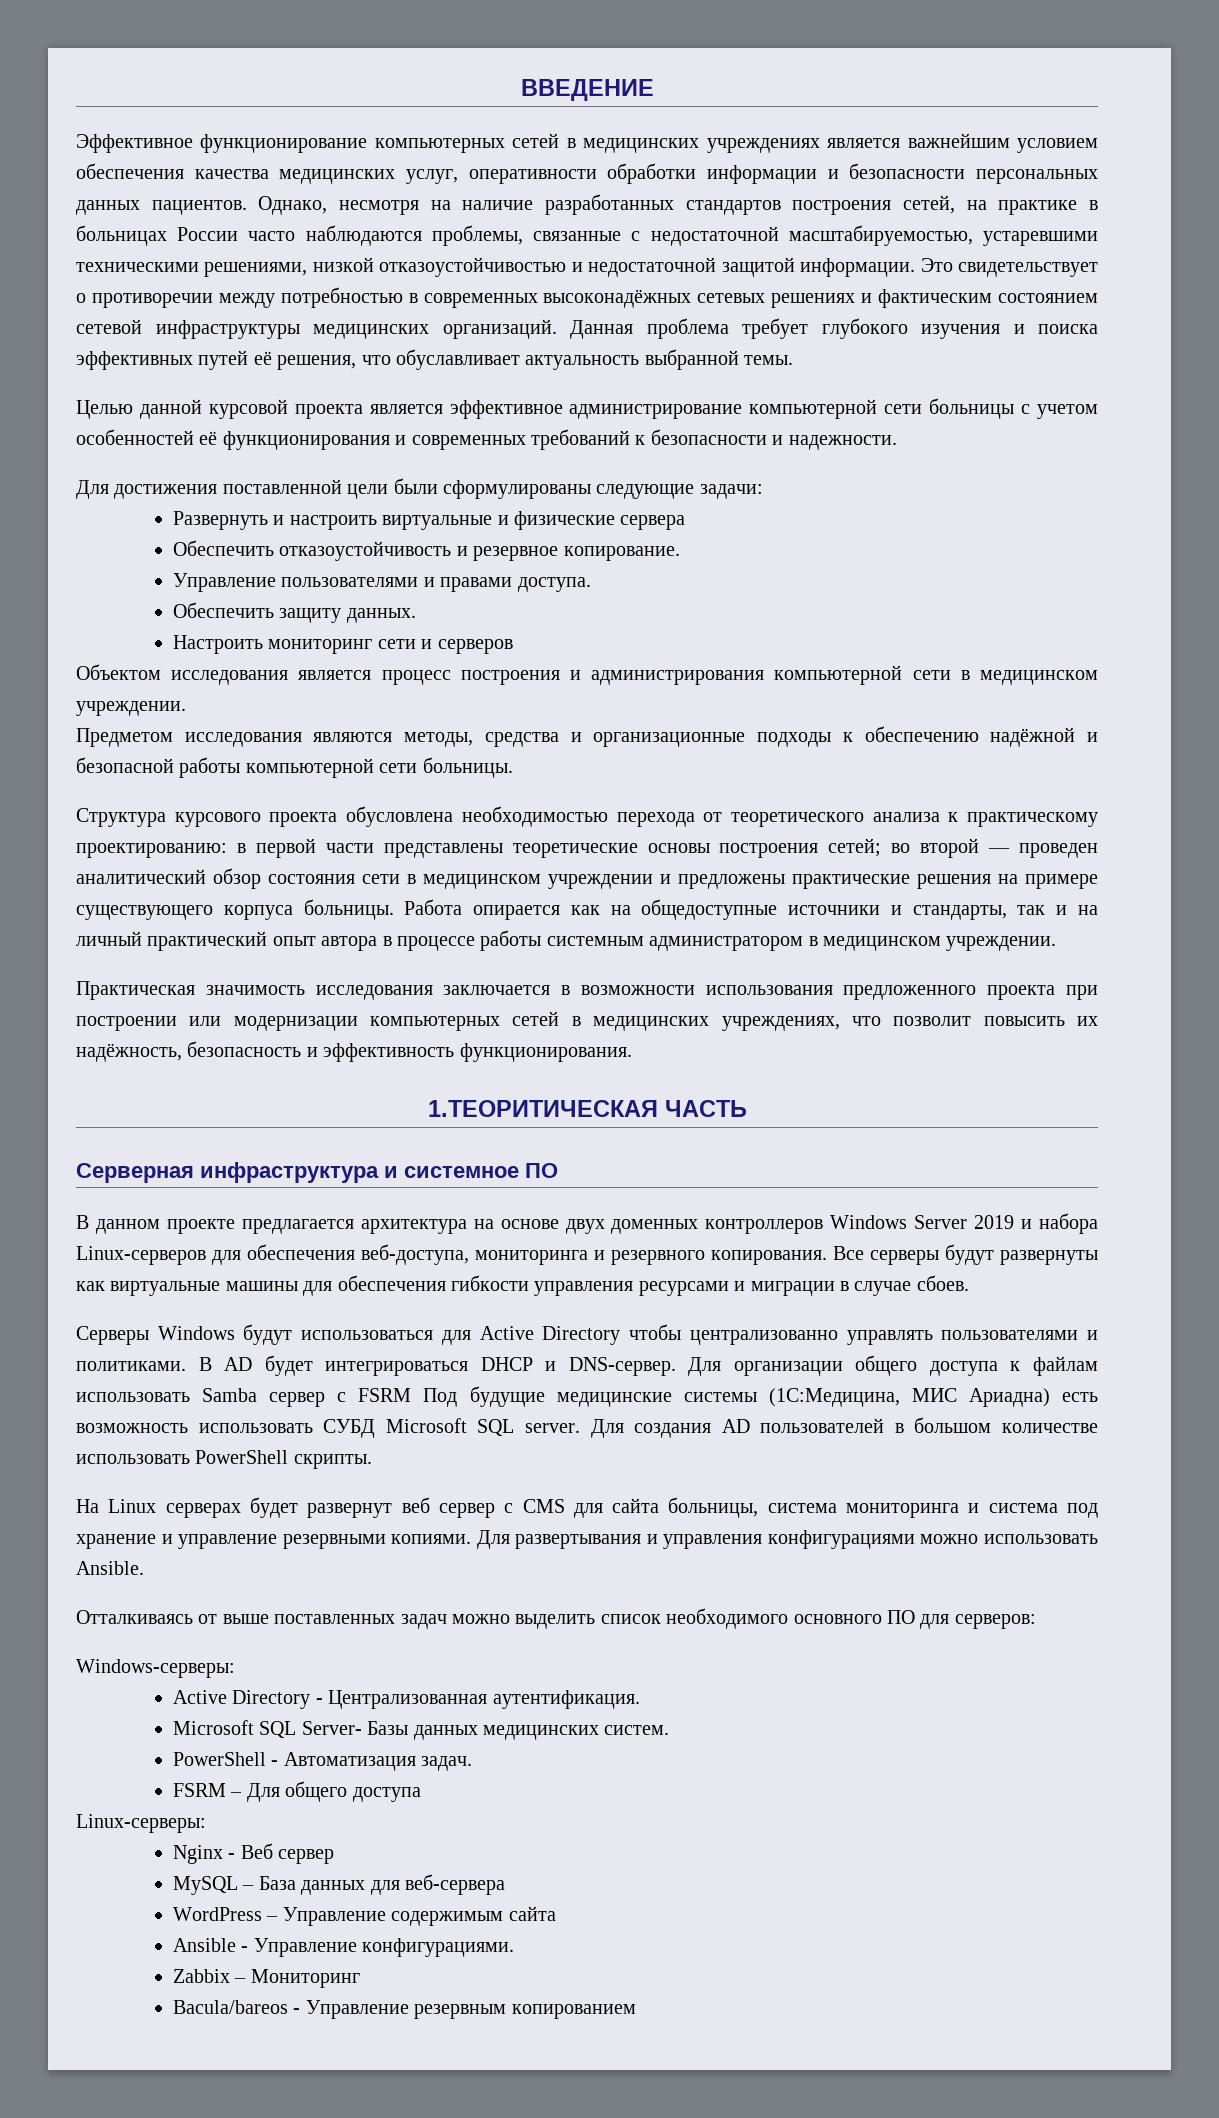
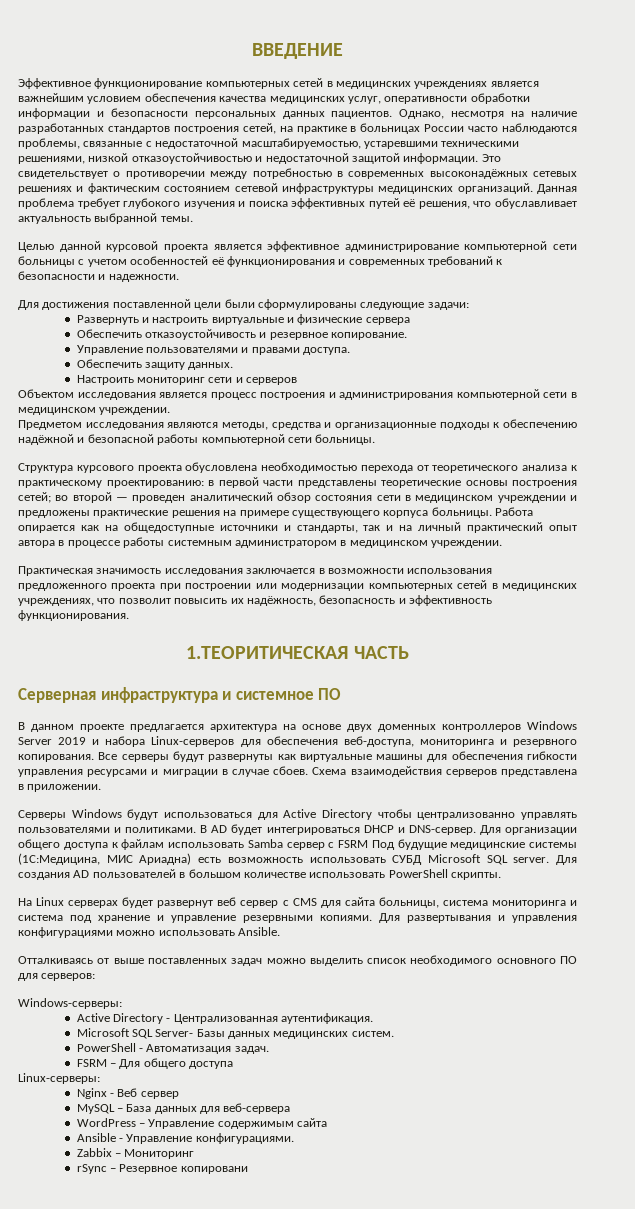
+ Схема взаимодействия серверов представлена в приложении.
- Bacula/bareos - Управление резервным копированием
+ rSync – Резервное копировани

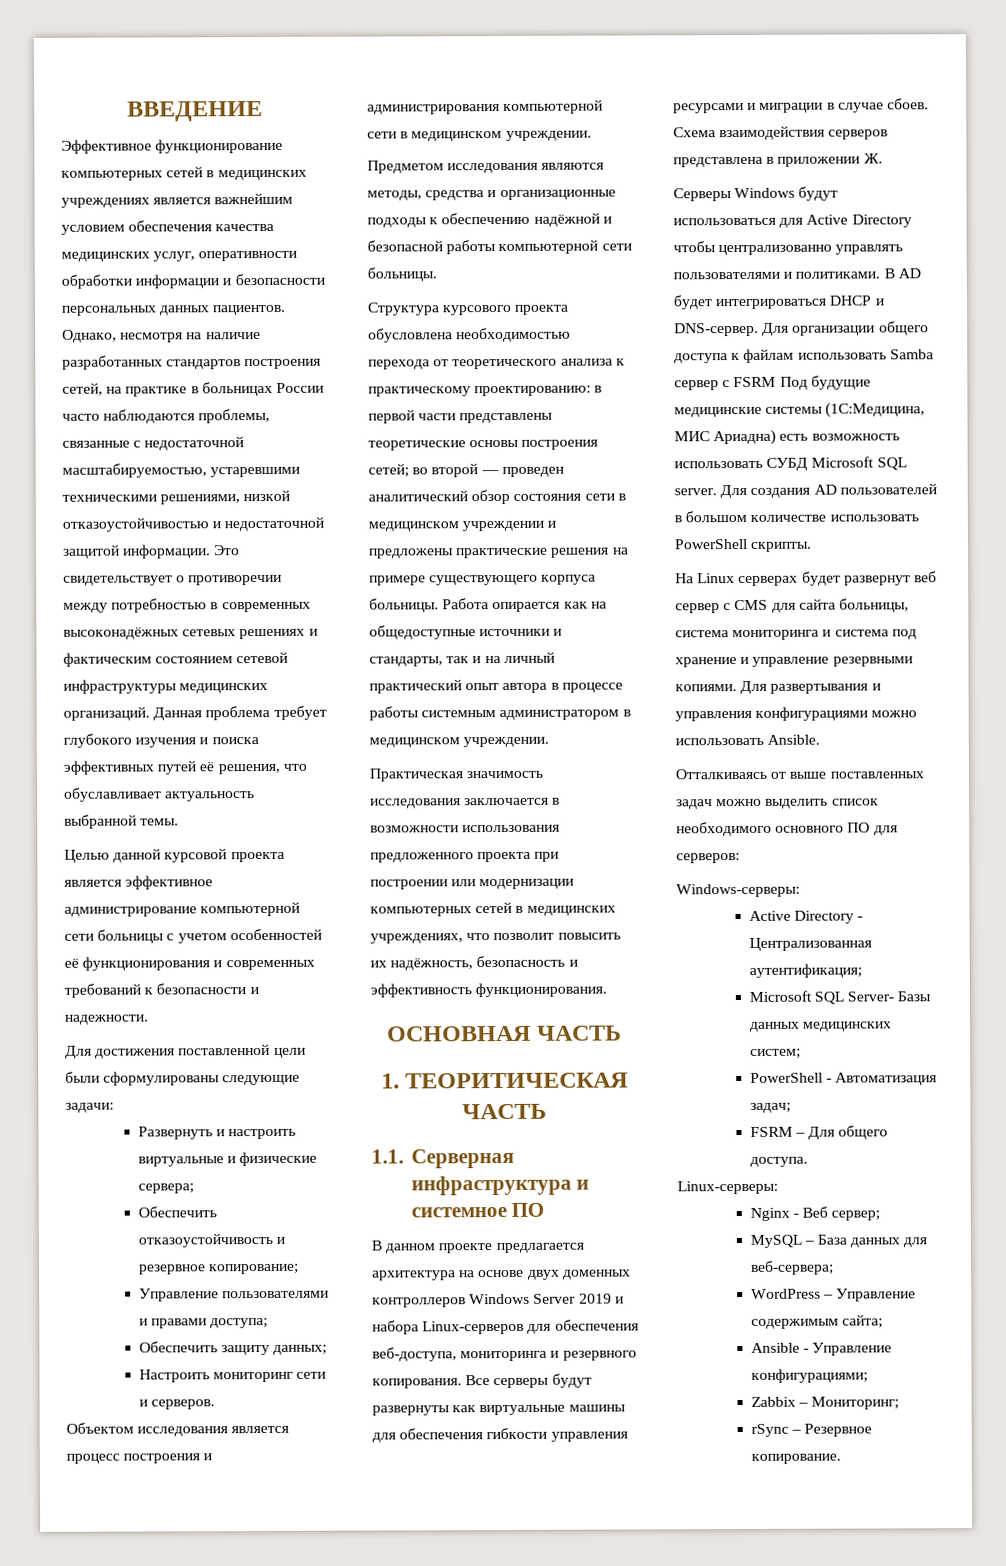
- Развернуть и настроить виртуальные и физические сервера
+ Развернуть и настроить виртуальные и физические сервера;
- Обеспечить отказоустойчивость и резервное копирование.
+ Обеспечить отказоустойчивость и резервное копирование;
- Управление пользователями и правами доступа.
+ Управление пользователями и правами доступа;
- Обеспечить защиту данных.
+ Обеспечить защиту данных;
- Настроить мониторинг сети и серверов
+ Настроить мониторинг сети и серверов.
- 1.ТЕОРИТИЧЕСКАЯ ЧАСТЬ
- Серверная инфраструктура и системное ПО
+ ОСНОВНАЯ ЧАСТЬ
+ 1. ТЕОРИТИЧЕСКАЯ ЧАСТЬ
+ 1.1. Серверная инфраструктура и системное ПО
- Схема взаимодействия серверов представлена в приложении.
+ Схема взаимодействия серверов представлена в приложении Ж.
- Active Directory - Централизованная аутентификация.
+ Active Directory - Централизованная аутентификация;
- Microsoft SQL Server- Базы данных медицинских систем.
+ Microsoft SQL Server- Базы данных медицинских систем;
- PowerShell - Автоматизация задач.
+ PowerShell - Автоматизация задач;
- FSRM – Для общего доступа
+ FSRM – Для общего доступа.
- Nginx - Веб сервер
+ Nginx - Веб сервер;
- MySQL – База данных для веб-сервера
+ MySQL – База данных для веб-сервера;
- WordPress – Управление содержимым сайта
+ WordPress – Управление содержимым сайта;
- Ansible - Управление конфигурациями.
+ Ansible - Управление конфигурациями;
- Zabbix – Мониторинг
+ Zabbix – Мониторинг;
- rSync – Резервное копировани
+ rSync – Резервное копирование.

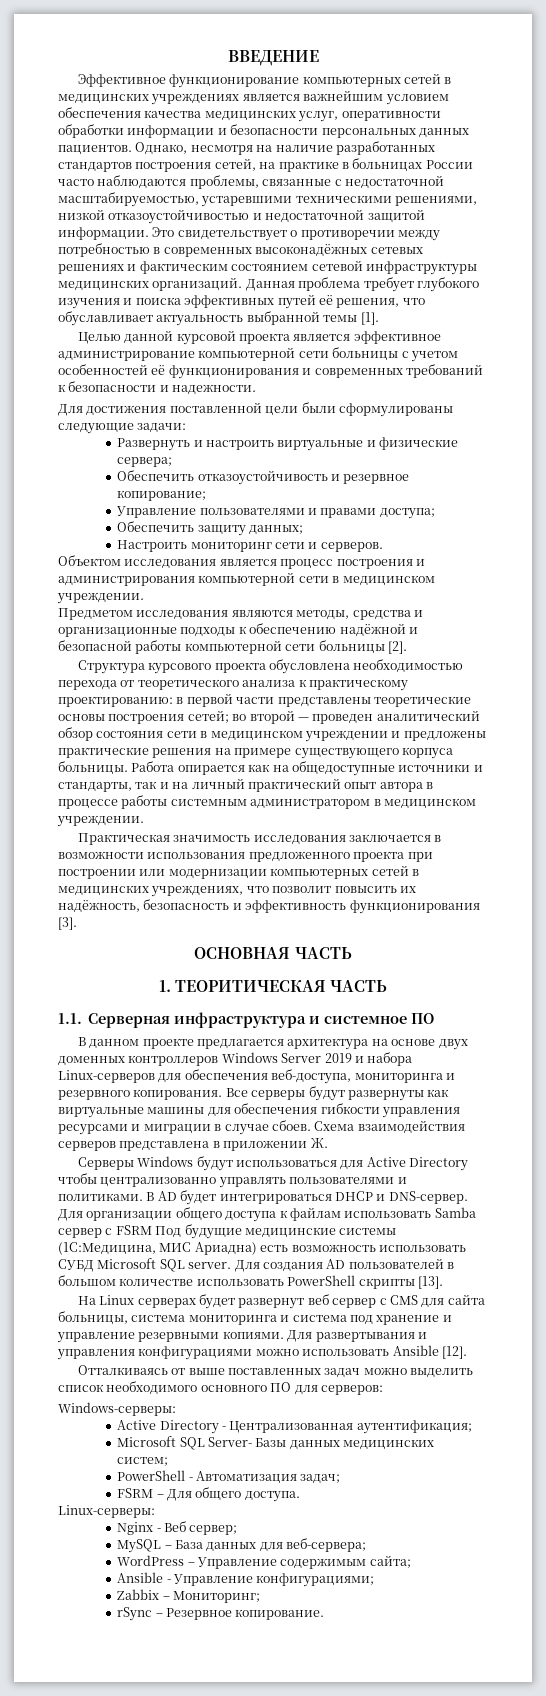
- Данная проблема требует глубокого изучения и поиска эффективных путей её решения, что обуславливает актуальность выбранной темы.
+ Данная проблема требует глубокого изучения и поиска эффективных путей её решения, что обуславливает актуальность выбранной темы [1].
- Предметом исследования являются методы, средства и организационные подходы к обеспечению надёжной и безопасной работы компьютерной сети больницы.
+ Предметом исследования являются методы, средства и организационные подходы к обеспечению надёжной и безопасной работы компьютерной сети больницы [2].
- Практическая значимость исследования заключается в возможности использования предложенного проекта при построении или модернизации компьютерных сетей в медицинских учреждениях, что позволит повысить их надёжность, безопасность и эффективность функционирования.
+ Практическая значимость исследования заключается в возможности использования предложенного проекта при построении или модернизации компьютерных сетей в медицинских учреждениях, что позволит повысить их надёжность, безопасность и эффективность функционирования [3].
- Для создания AD пользователей в большом количестве использовать PowerShell скрипты.
+ Для создания AD пользователей в большом количестве использовать PowerShell скрипты [13].
- Для развертывания и управления конфигурациями можно использовать Ansible.
+ Для развертывания и управления конфигурациями можно использовать Ansible [12].

